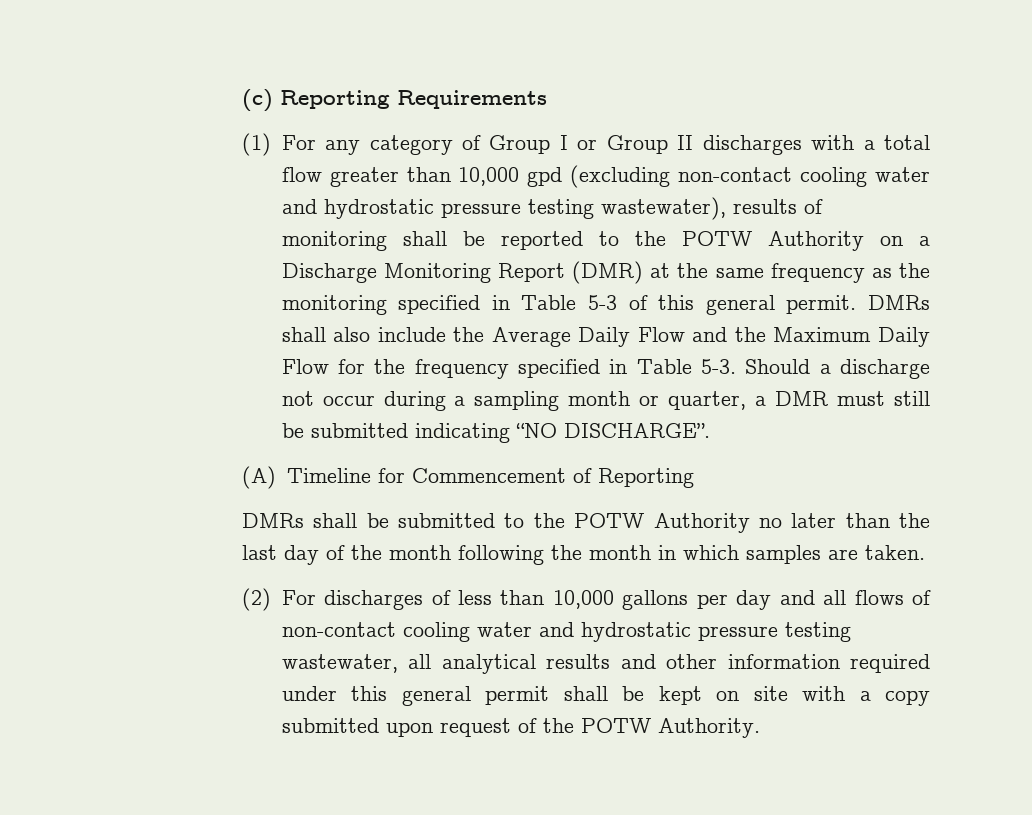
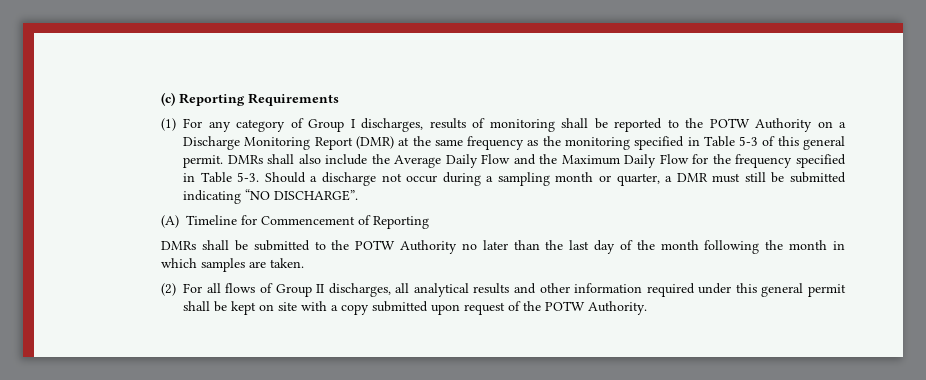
- (1) For any category of Group I or Group II discharges with a total flow greater than 10,000 gpd (excluding non-contact cooling water and hydrostatic pressure testing wastewater), results of monitoring shall be reported to the POTW Authority on a Discharge Monitoring Report (DMR) at the same frequency as the monitoring specified in Table 5-3 of this general permit.
+ (1) For any category of Group I discharges, results of monitoring shall be reported to the POTW Authority on a Discharge Monitoring Report (DMR) at the same frequency as the monitoring specified in Table 5-3 of this general permit.
- (2) For discharges of less than 10,000 gallons per day and all flows of non-contact cooling water and hydrostatic pressure testing wastewater, all analytical results and other information required under this general permit shall be kept on site with a copy submitted upon request of the POTW Authority.
+ (2) For all flows of Group II discharges, all analytical results and other information required under this general permit shall be kept on site with a copy submitted upon request of the POTW Authority.

